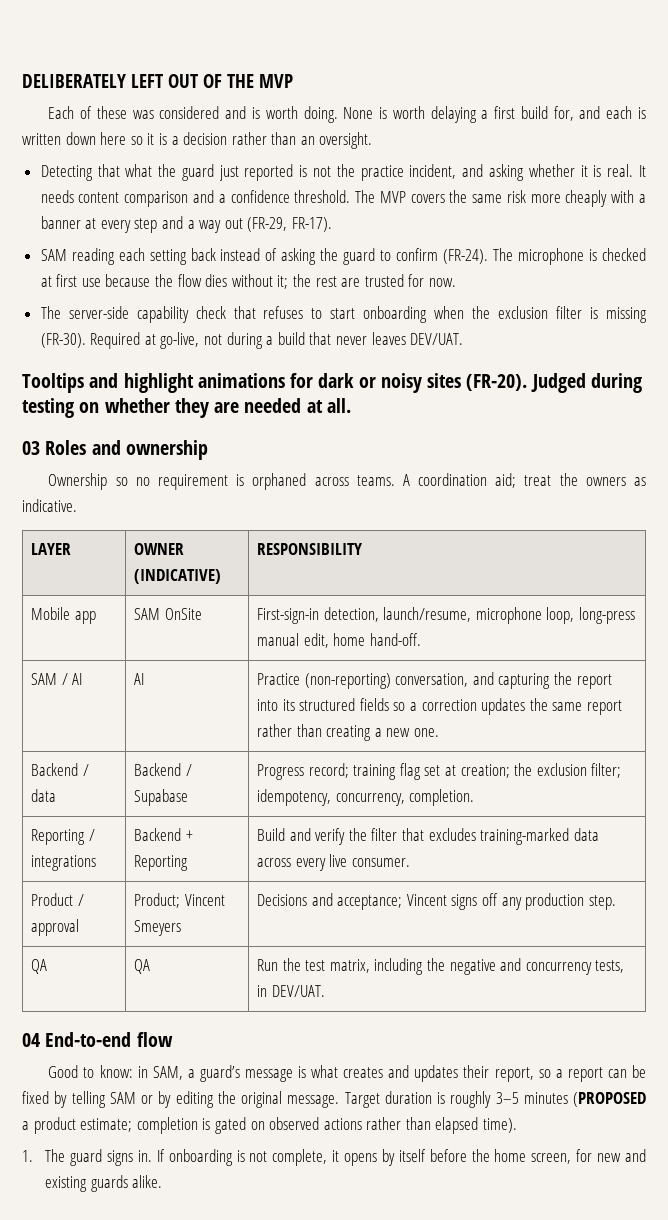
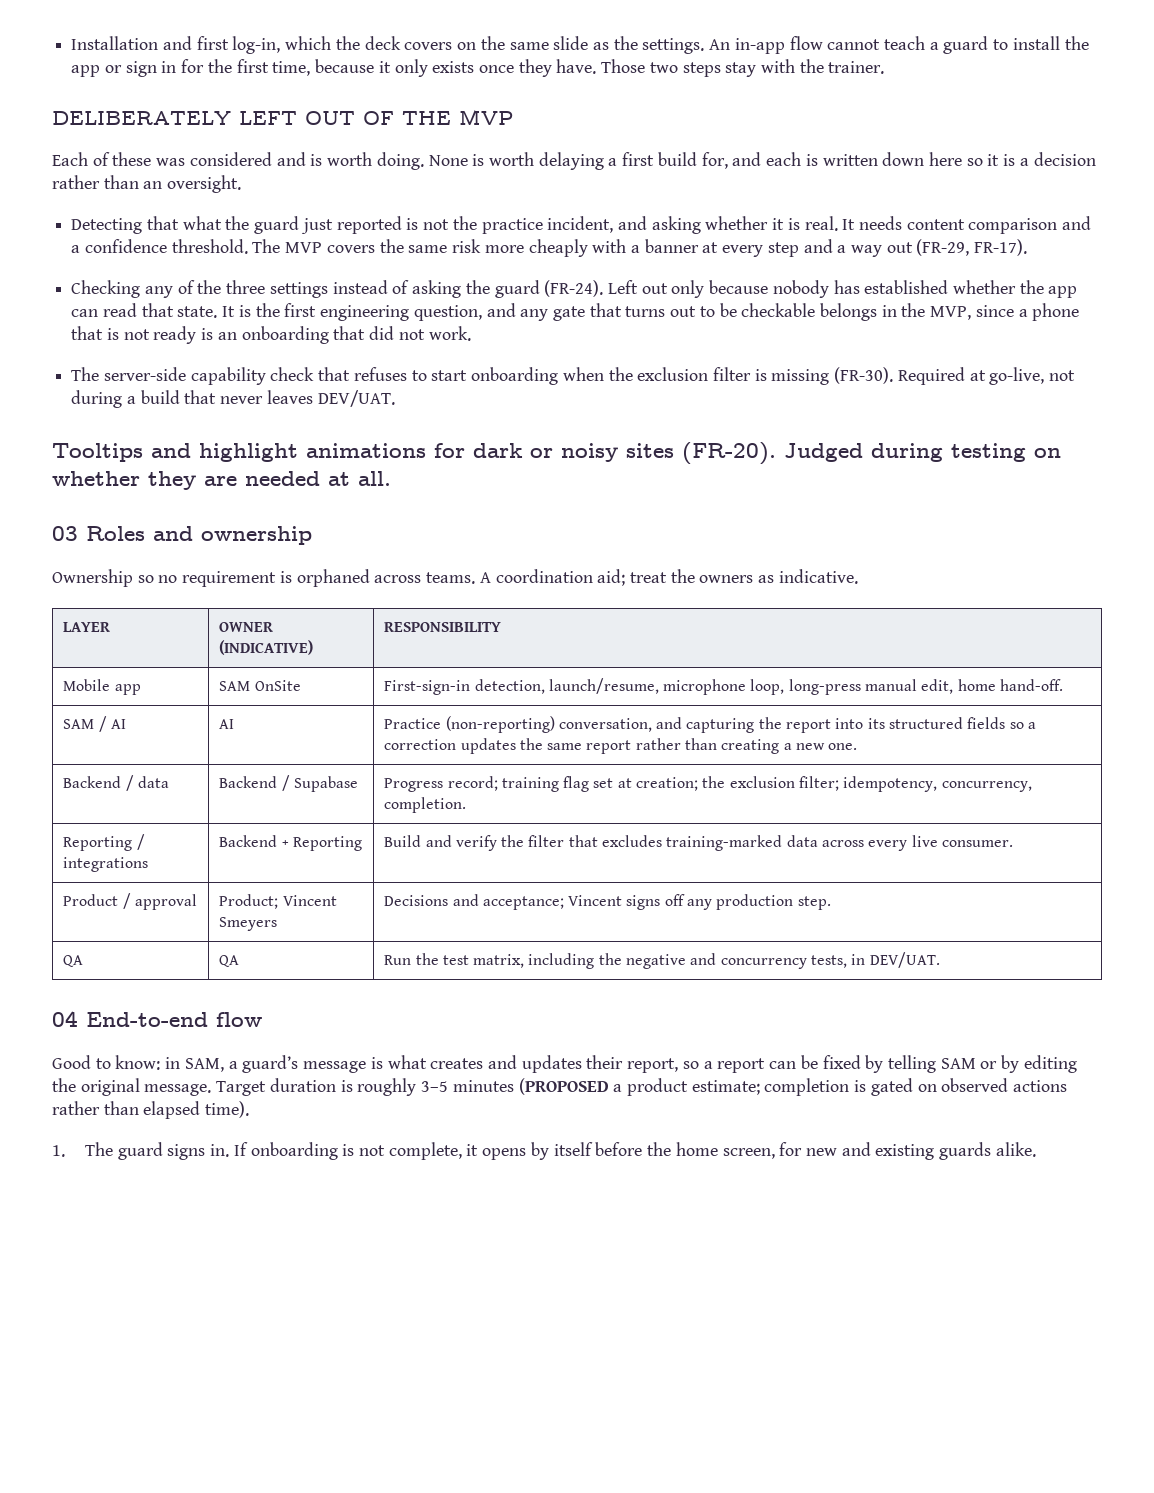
+ Installation and first log-in, which the deck covers on the same slide as the settings. An in-app flow cannot teach a guard to install the app or sign in for the first time, because it only exists once they have. Those two steps stay with the trainer.
- SAM reading each setting back instead of asking the guard to confirm (FR-24). The microphone is checked at first use because the flow dies without it; the rest are trusted for now.
+ Checking any of the three settings instead of asking the guard (FR-24). Left out only because nobody has established whether the app can read that state. It is the first engineering question, and any gate that turns out to be checkable belongs in the MVP, since a phone that is not ready is an onboarding that did not work.

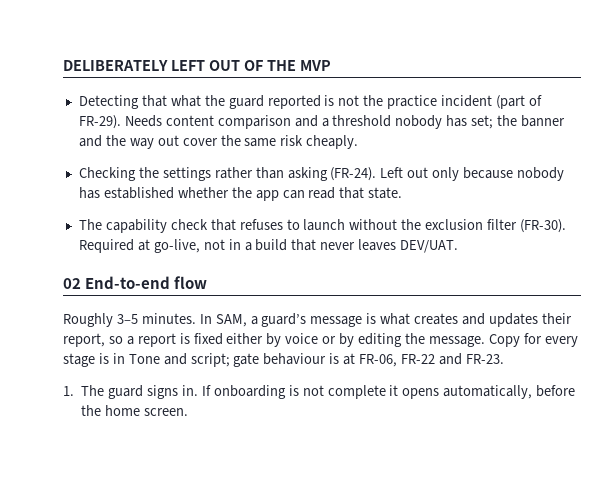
- Installation and first log-in, which the deck covers on the same slide as the settings. An in-app flow cannot teach a guard to install the app or sign in for the first time, because it only exists once they have. Those two steps stay with the trainer.
- Each of these was considered and is worth doing. None is worth delaying a first build for, and each is written down here so it is a decision rather than an oversight.
- Detecting that what the guard just reported is not the practice incident, and asking whether it is real. It needs content comparison and a confidence threshold. The MVP covers the same risk more cheaply with a banner at every step and a way out (FR-29, FR-17).
- Checking any of the three settings instead of asking the guard (FR-24).
+ Detecting that what the guard reported is not the practice incident (part of FR-29). Needs content comparison and a threshold nobody has set; the banner and the way out cover the same risk cheaply.
+ Checking the settings rather than asking (FR-24).
- Left out only because nobody has established whether the app can read that state. It is the first engineering question, and any gate that turns out to be checkable belongs in the MVP, since a phone that is not ready is an onboarding that did not work.
- The server-side capability check that refuses to start onboarding when the exclusion filter is missing (FR-30).
+ Left out only because nobody has established whether the app can read that state.
+ The capability check that refuses to launch without the exclusion filter (FR-30).
- Required at go-live, not during a build that never leaves DEV/UAT.
+ Required at go-live, not in a build that never leaves DEV/UAT.
- Tooltips and highlight animations for dark or noisy sites (FR-20). Judged during testing on whether they are needed at all.
- 03 Roles and ownership
- Ownership so no requirement is orphaned across teams. A coordination aid; treat the owners as indicative.
- LAYER | OWNER (INDICATIVE) | RESPONSIBILITY
- Mobile app | SAM OnSite | First-sign-in detection, launch/resume, microphone loop, long-press manual edit, home hand-off.
- SAM / AI | AI | Practice (non-reporting) conversation, and capturing the report into its structured fields so a correction updates the same report rather than creating a new one.
- Backend / data | Backend / Supabase | Progress record; training flag set at creation; the exclusion filter; idempotency, concurrency, completion.
- Reporting / integrations | Backend + Reporting | Build and verify the filter that excludes training-marked data across every live consumer.
- Product / approval | Product; Vincent Smeyers | Decisions and acceptance; Vincent signs off any production step.
- QA | QA | Run the test matrix, including the negative and concurrency tests, in DEV/UAT.
- 04 End-to-end flow
- Good to know: in SAM, a guard’s message is what creates and updates their report, so a report can be fixed by telling SAM or by editing the original message. Target duration is roughly 3–5 minutes (PROPOSED a product estimate; completion is gated on observed actions rather than elapsed time).
+ 02 End-to-end flow
+ Roughly 3–5 minutes. In SAM, a guard’s message is what creates and updates their report, so a report is fixed either by voice or by editing the message. Copy for every stage is in Tone and script; gate behaviour is at FR-06, FR-22 and FR-23.
- If onboarding is not complete, it opens by itself before the home screen, for new and existing guards alike.
+ If onboarding is not complete it opens automatically, before the home screen.

